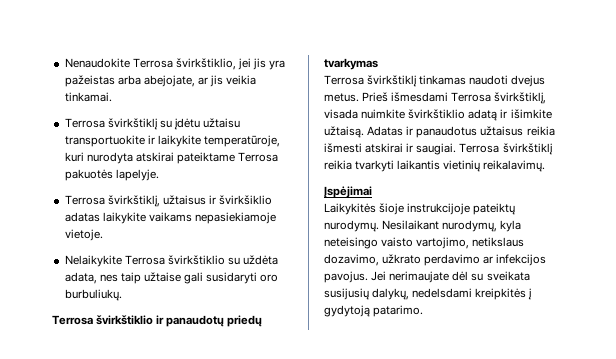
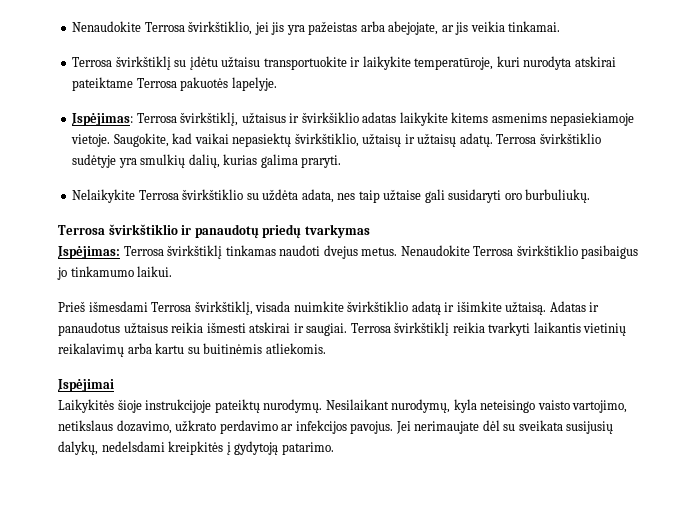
- Terrosa švirkštiklį, užtaisus ir švirkšiklio adatas laikykite vaikams nepasiekiamoje vietoje.
+ Įspėjimas: Terrosa švirkštiklį, užtaisus ir švirkšiklio adatas laikykite kitems asmenims nepasiekiamoje vietoje. Saugokite, kad vaikai nepasiektų švirkštiklio, užtaisų ir užtaisų adatų. Terrosa švirkštiklio sudėtyje yra smulkių dalių, kurias galima praryti.
- Terrosa švirkštiklį tinkamas naudoti dvejus metus. Prieš išmesdami Terrosa švirkštiklį, visada nuimkite švirkštiklio adatą ir išimkite užtaisą.
+ Įspėjimas: Terrosa švirkštiklį tinkamas naudoti dvejus metus. Nenaudokite Terrosa švirkštiklio pasibaigus jo tinkamumo laikui.
+ Prieš išmesdami Terrosa švirkštiklį, visada nuimkite švirkštiklio adatą ir išimkite užtaisą.
- Terrosa švirkštiklį reikia tvarkyti laikantis vietinių reikalavimų.
+ Terrosa švirkštiklį reikia tvarkyti laikantis vietinių reikalavimų arba kartu su buitinėmis atliekomis.

